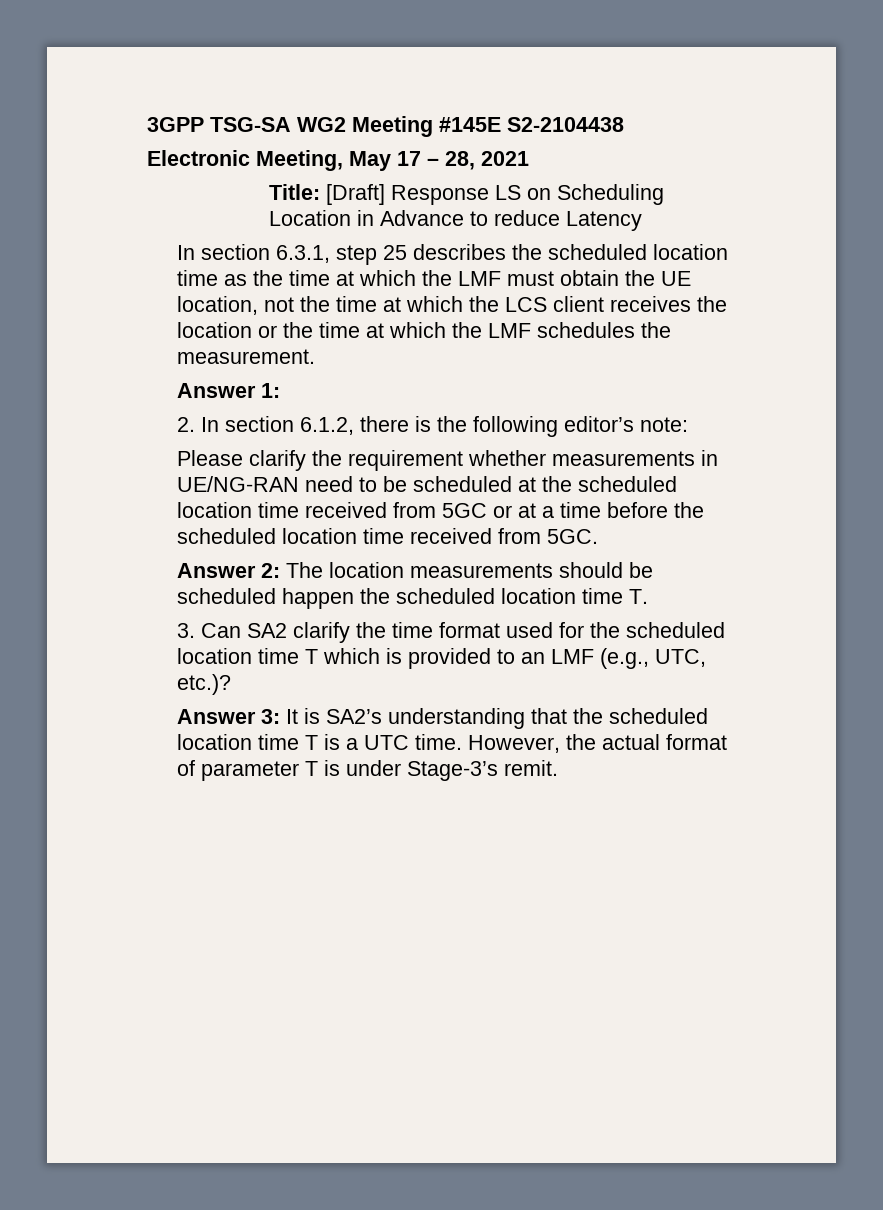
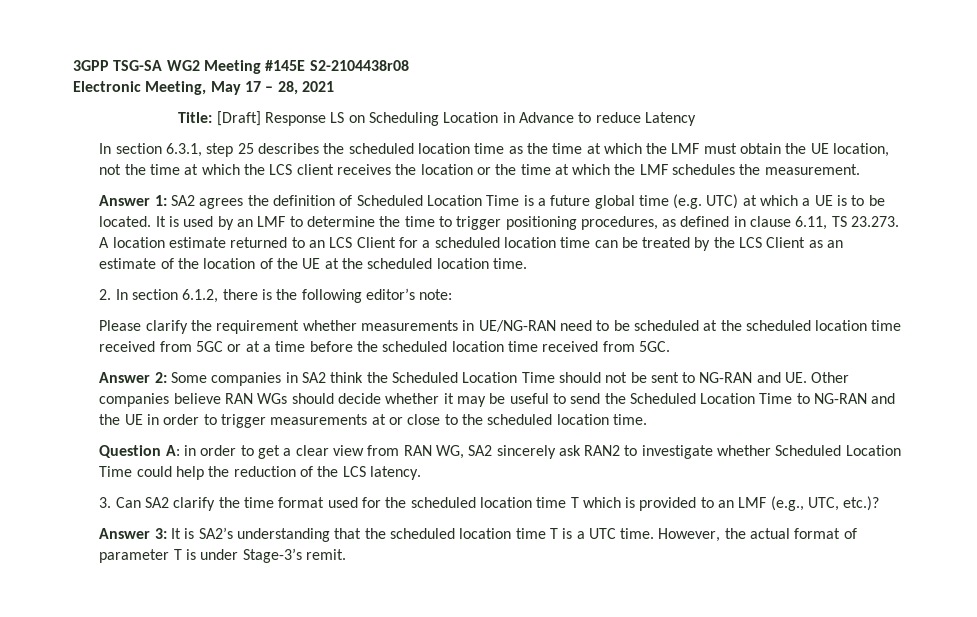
- 3GPP TSG-SA WG2 Meeting #145E S2-2104438
+ 3GPP TSG-SA WG2 Meeting #145E S2-2104438r08
- Answer 1:
+ Answer 1: SA2 agrees the definition of Scheduled Location Time is a future global time (e.g. UTC) at which a UE is to be located. It is used by an LMF to determine the time to trigger positioning procedures, as defined in clause 6.11, TS 23.273. A location estimate returned to an LCS Client for a scheduled location time can be treated by the LCS Client as an estimate of the location of the UE at the scheduled location time.
- Answer 2: The location measurements should be scheduled happen the scheduled location time T.
+ Answer 2: Some companies in SA2 think the Scheduled Location Time should not be sent to NG-RAN and UE. Other companies believe RAN WGs should decide whether it may be useful to send the Scheduled Location Time to NG-RAN and the UE in order to trigger measurements at or close to the scheduled location time.
+ Question A: in order to get a clear view from RAN WG, SA2 sincerely ask RAN2 to investigate whether Scheduled Location Time could help the reduction of the LCS latency.

